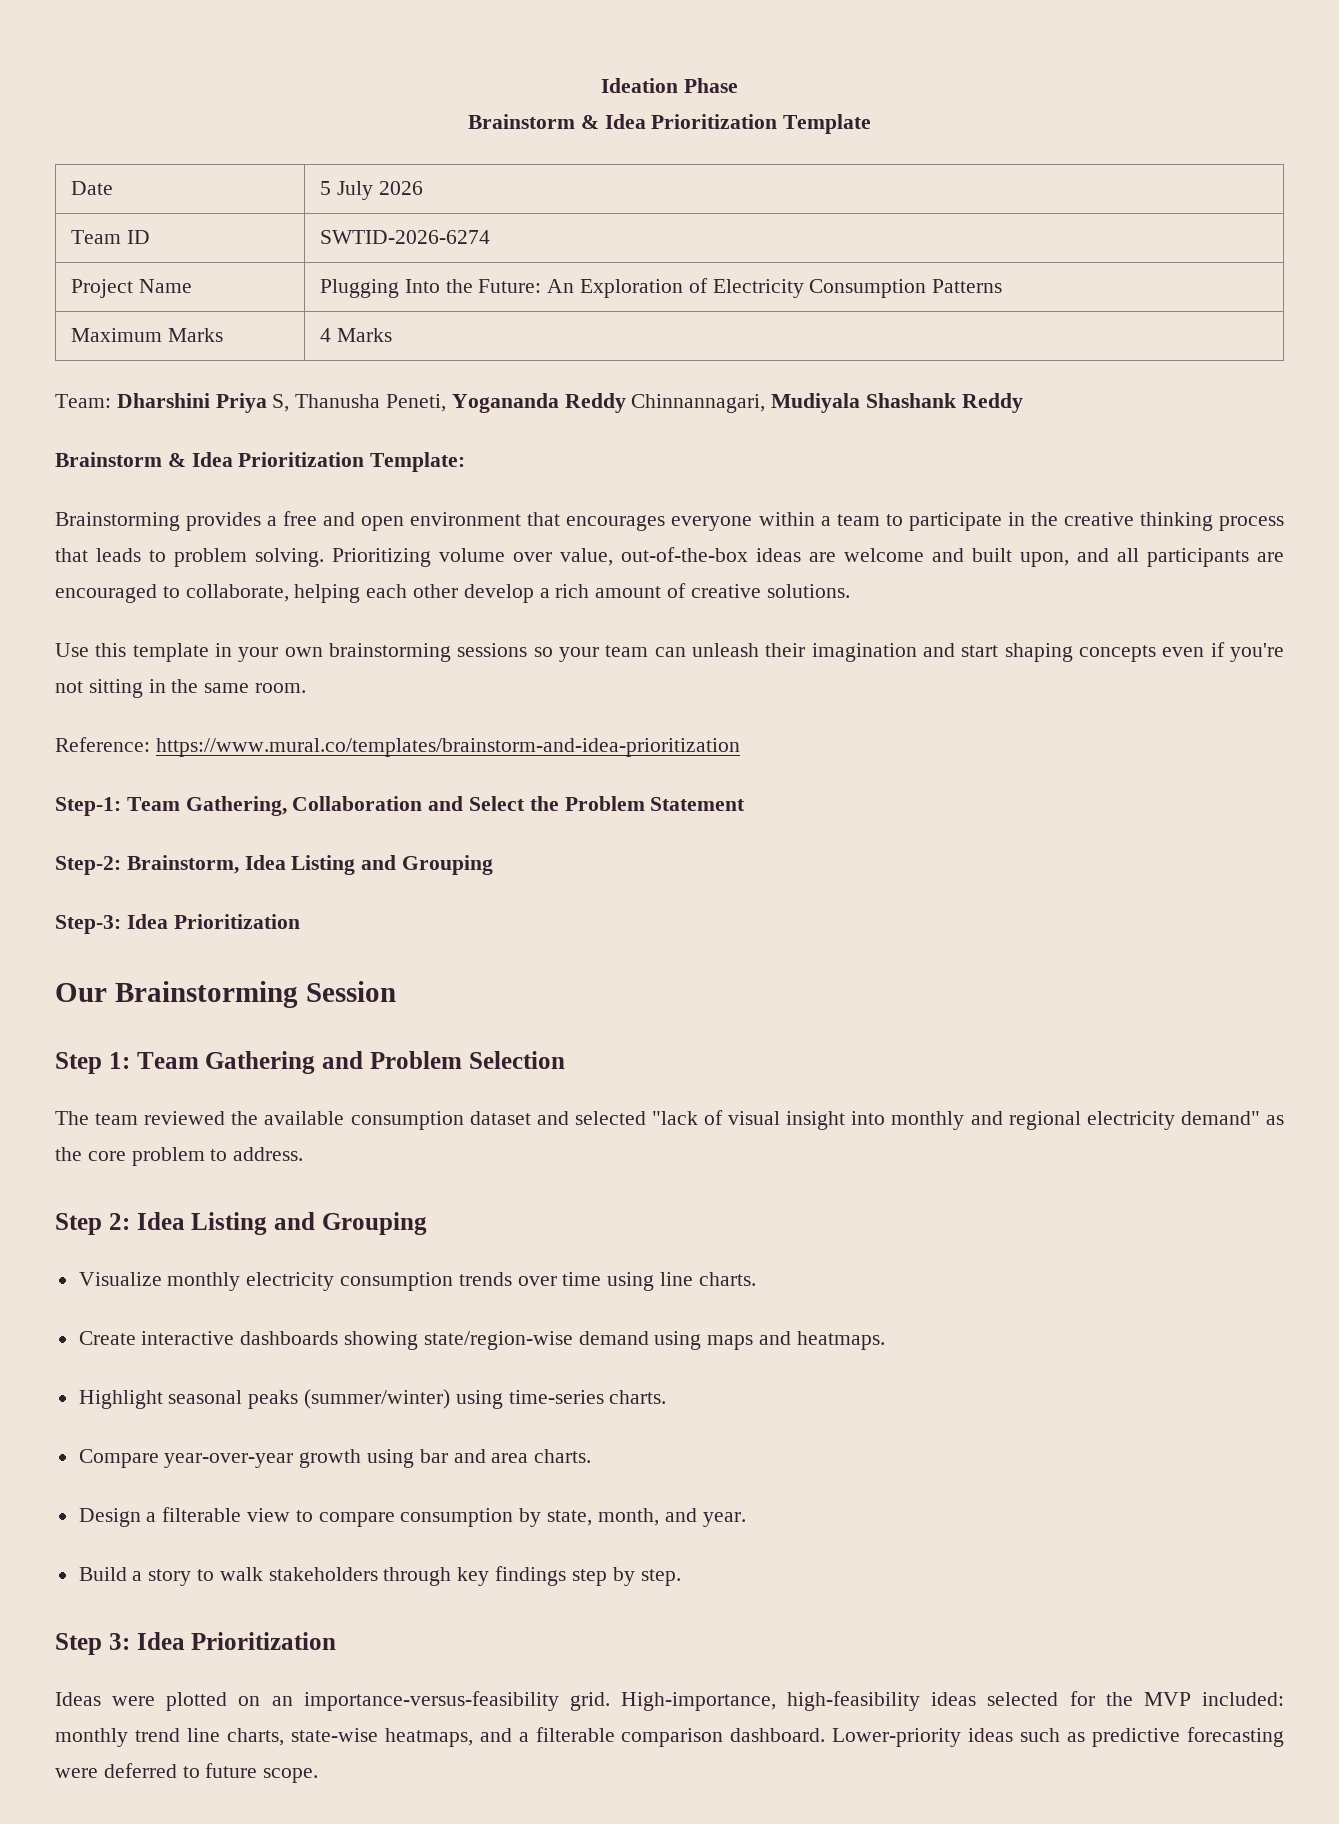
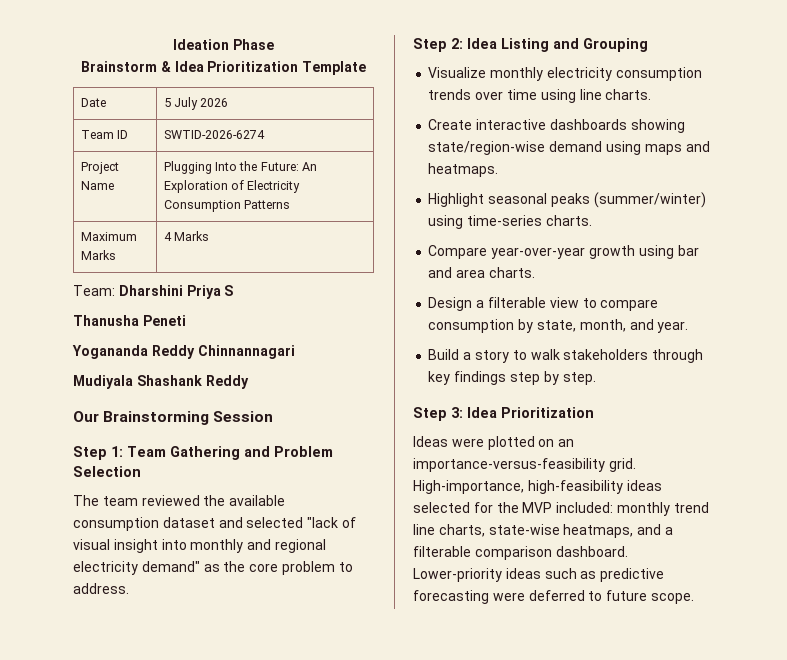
- Team: Dharshini Priya S, Thanusha Peneti, Yogananda Reddy Chinnannagari, Mudiyala Shashank Reddy
+ Team: Dharshini Priya S
+ Thanusha Peneti
+ Yogananda Reddy Chinnannagari
+ Mudiyala Shashank Reddy
- Brainstorm & Idea Prioritization Template:
- Brainstorming provides a free and open environment that encourages everyone within a team to participate in the creative thinking process that leads to problem solving. Prioritizing volume over value, out-of-the-box ideas are welcome and built upon, and all participants are encouraged to collaborate, helping each other develop a rich amount of creative solutions.
- Use this template in your own brainstorming sessions so your team can unleash their imagination and start shaping concepts even if you're not sitting in the same room.
- Reference: https://www.mural.co/templates/brainstorm-and-idea-prioritization
- Step-1: Team Gathering, Collaboration and Select the Problem Statement
- Step-2: Brainstorm, Idea Listing and Grouping
- Step-3: Idea Prioritization

